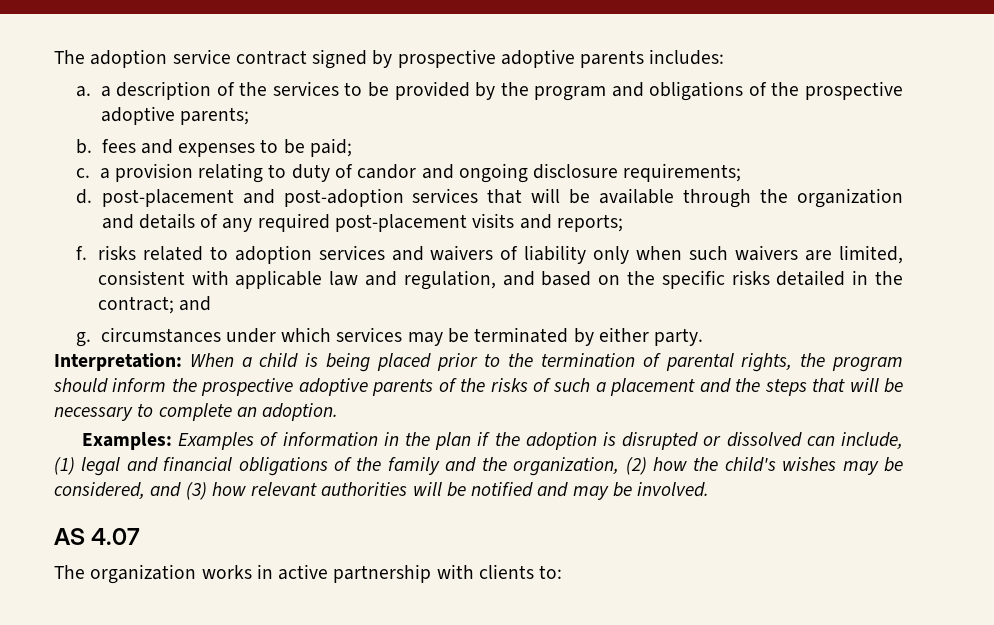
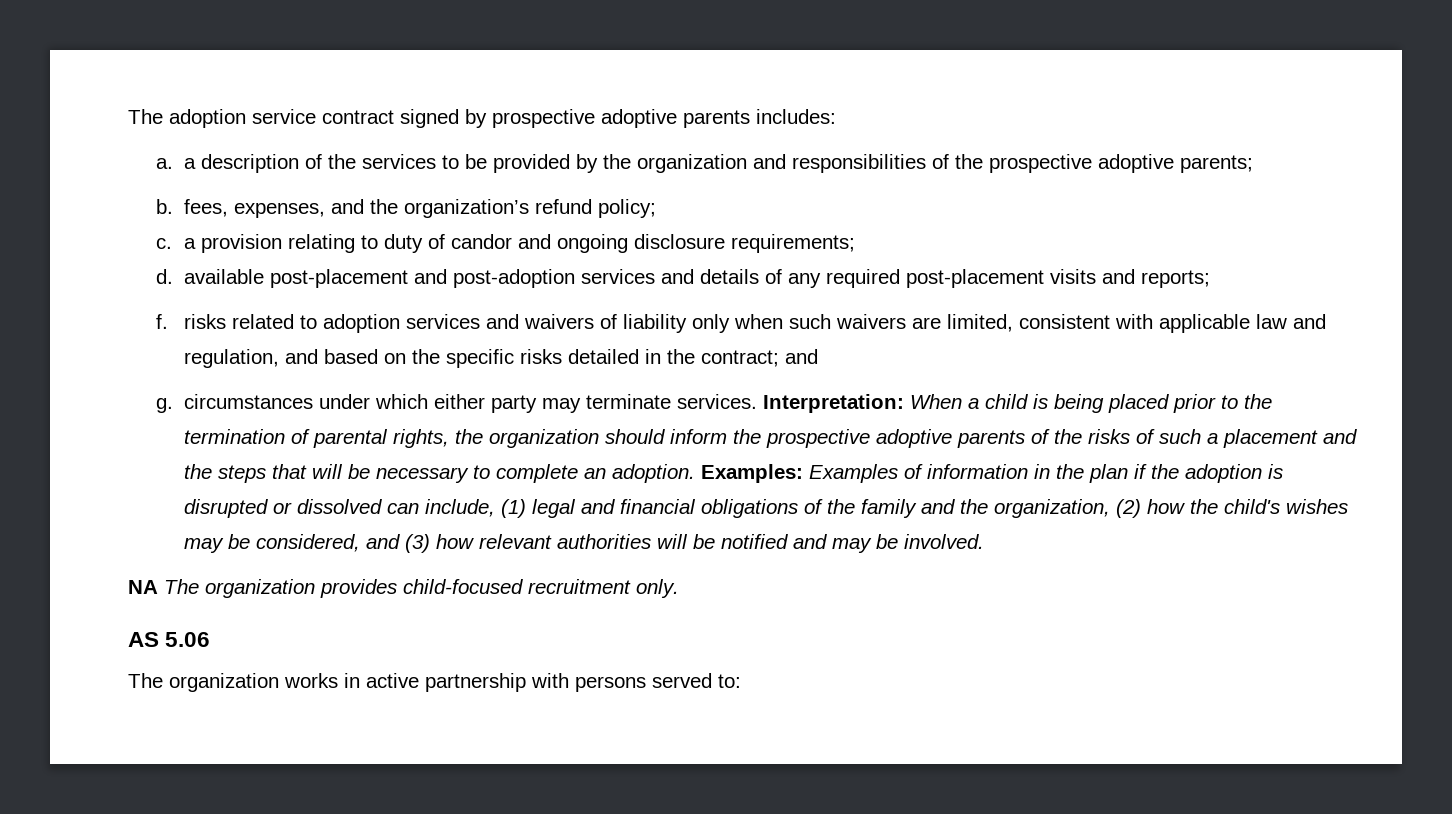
- a. a description of the services to be provided by the program and obligations of the prospective adoptive parents;
+ a. a description of the services to be provided by the organization and responsibilities of the prospective adoptive parents;
- b. fees and expenses to be paid;
+ b. fees, expenses, and the organization’s refund policy;
- d. post-placement and post-adoption services that will be available through the organization and details of any required post-placement visits and reports;
+ d. available post-placement and post-adoption services and details of any required post-placement visits and reports;
- g. circumstances under which services may be terminated by either party.
- Interpretation:
+ g. circumstances under which either party may terminate services. Interpretation:
- When a child is being placed prior to the termination of parental rights, the program should inform the prospective adoptive parents of the risks of such a placement and the steps that will be necessary to complete an adoption.
- Examples:
+ When a child is being placed prior to the termination of parental rights, the organization should inform the prospective adoptive parents of the risks of such a placement and the steps that will be necessary to complete an adoption. Examples:
+ NA The organization provides child-focused recruitment only.
- AS 4.07
+ AS 5.06
- The organization works in active partnership with clients to:
+ The organization works in active partnership with persons served to:

